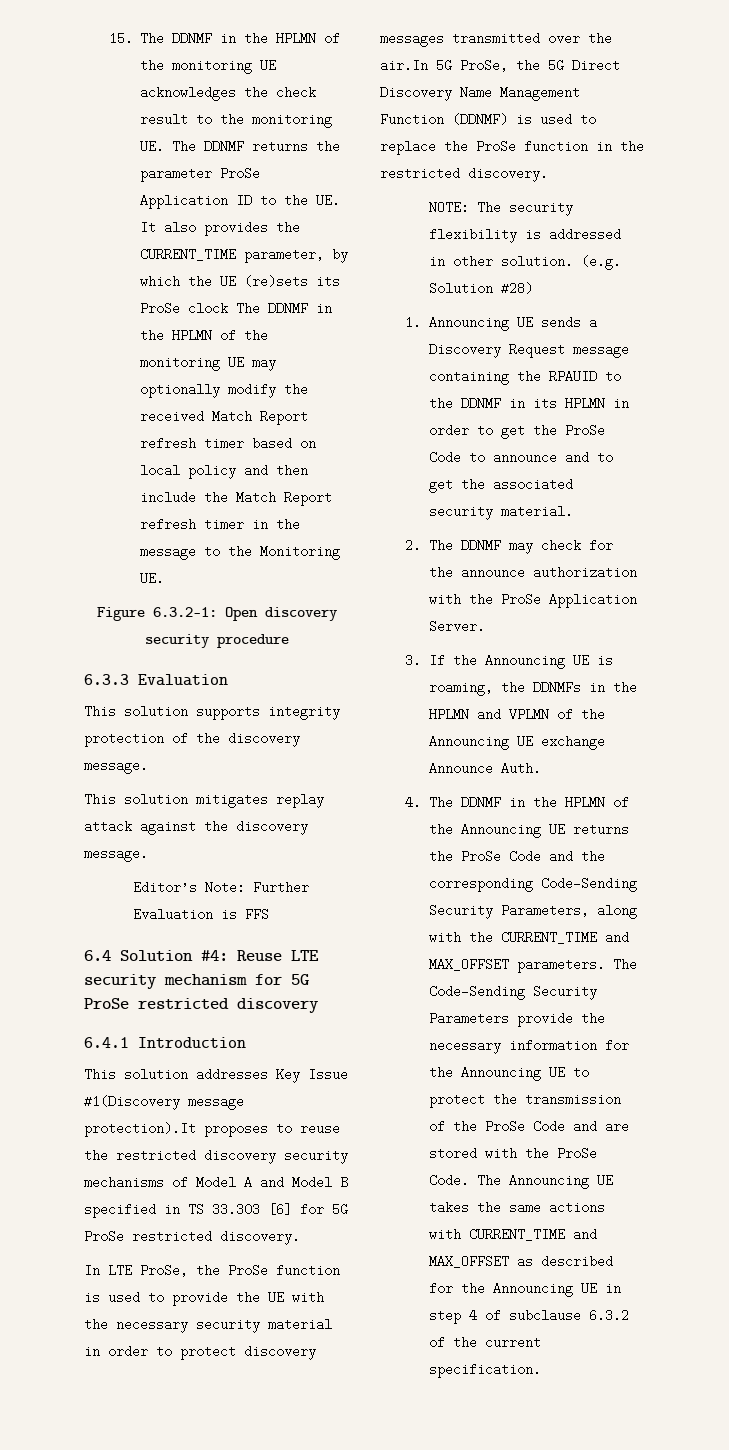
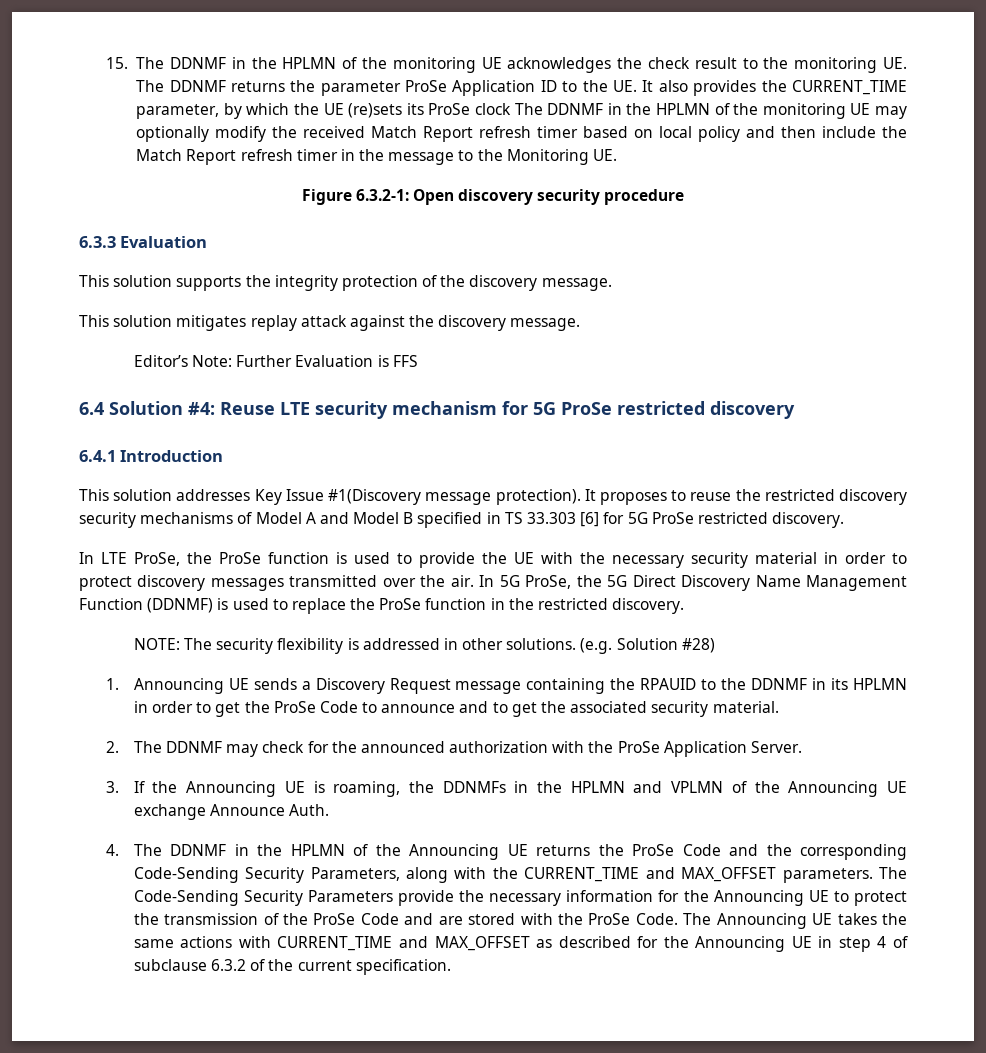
- This solution supports integrity protection of the discovery message.
+ This solution supports the integrity protection of the discovery message.
- This solution addresses Key Issue #1(Discovery message protection).It proposes to reuse the restricted discovery security mechanisms of Model A and Model B specified in TS 33.303 [6] for 5G ProSe restricted discovery.
+ This solution addresses Key Issue #1(Discovery message protection). It proposes to reuse the restricted discovery security mechanisms of Model A and Model B specified in TS 33.303 [6] for 5G ProSe restricted discovery.
- In LTE ProSe, the ProSe function is used to provide the UE with the necessary security material in order to protect discovery messages transmitted over the air.In 5G ProSe, the 5G Direct Discovery Name Management Function (DDNMF) is used to replace the ProSe function in the restricted discovery.
+ In LTE ProSe, the ProSe function is used to provide the UE with the necessary security material in order to protect discovery messages transmitted over the air. In 5G ProSe, the 5G Direct Discovery Name Management Function (DDNMF) is used to replace the ProSe function in the restricted discovery.
- NOTE: The security flexibility is addressed in other solution.
+ NOTE: The security flexibility is addressed in other solutions.
- 2. The DDNMF may check for the announce authorization with the ProSe Application Server.
+ 2. The DDNMF may check for the announced authorization with the ProSe Application Server.

